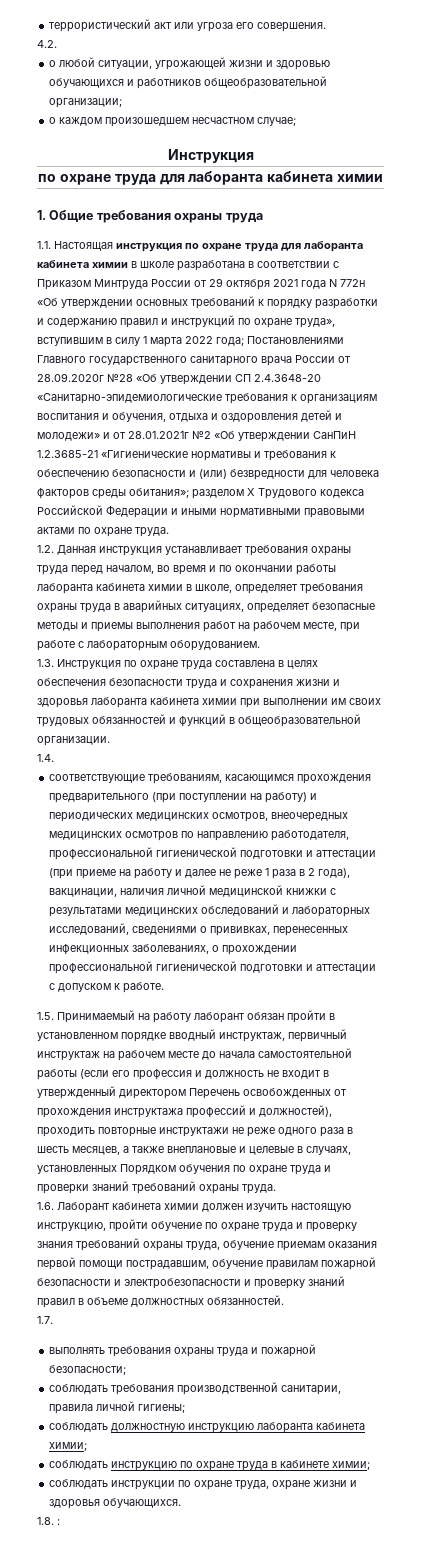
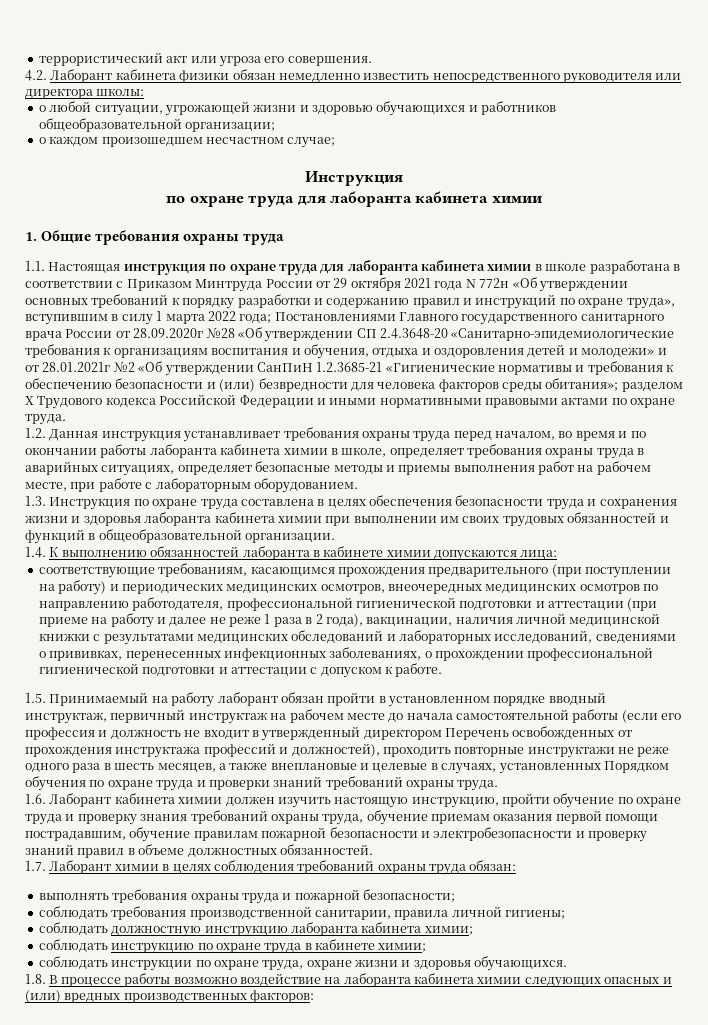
- 4.2.
+ 4.2. Лаборант кабинета физики обязан немедленно известить непосредственного руководителя или директора школы:
- 1.4.
+ 1.4. К выполнению обязанностей лаборанта в кабинете химии допускаются лица:
- 1.7.
+ 1.7. Лаборант химии в целях соблюдения требований охраны труда обязан:
- 1.8. :
+ 1.8. В процессе работы возможно воздействие на лаборанта кабинета химии следующих опасных и (или) вредных производственных факторов:

